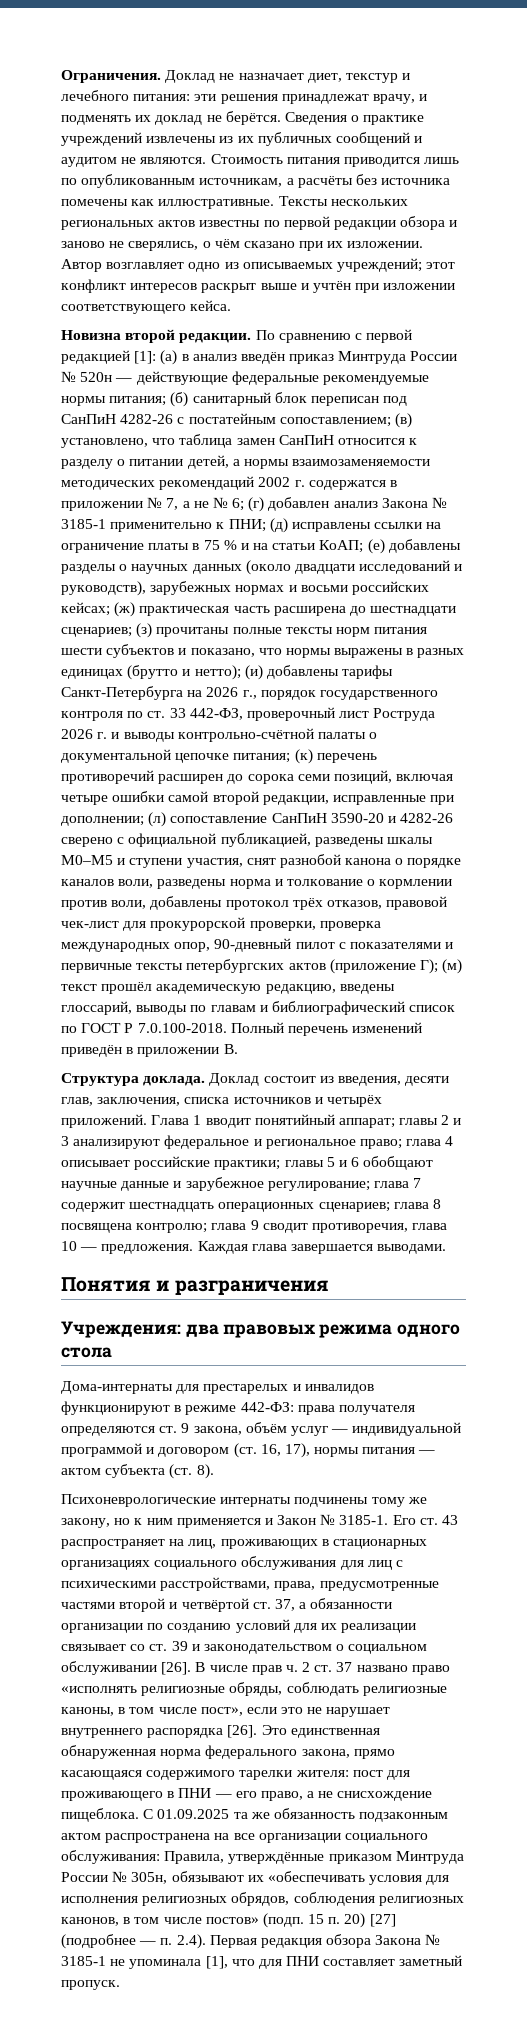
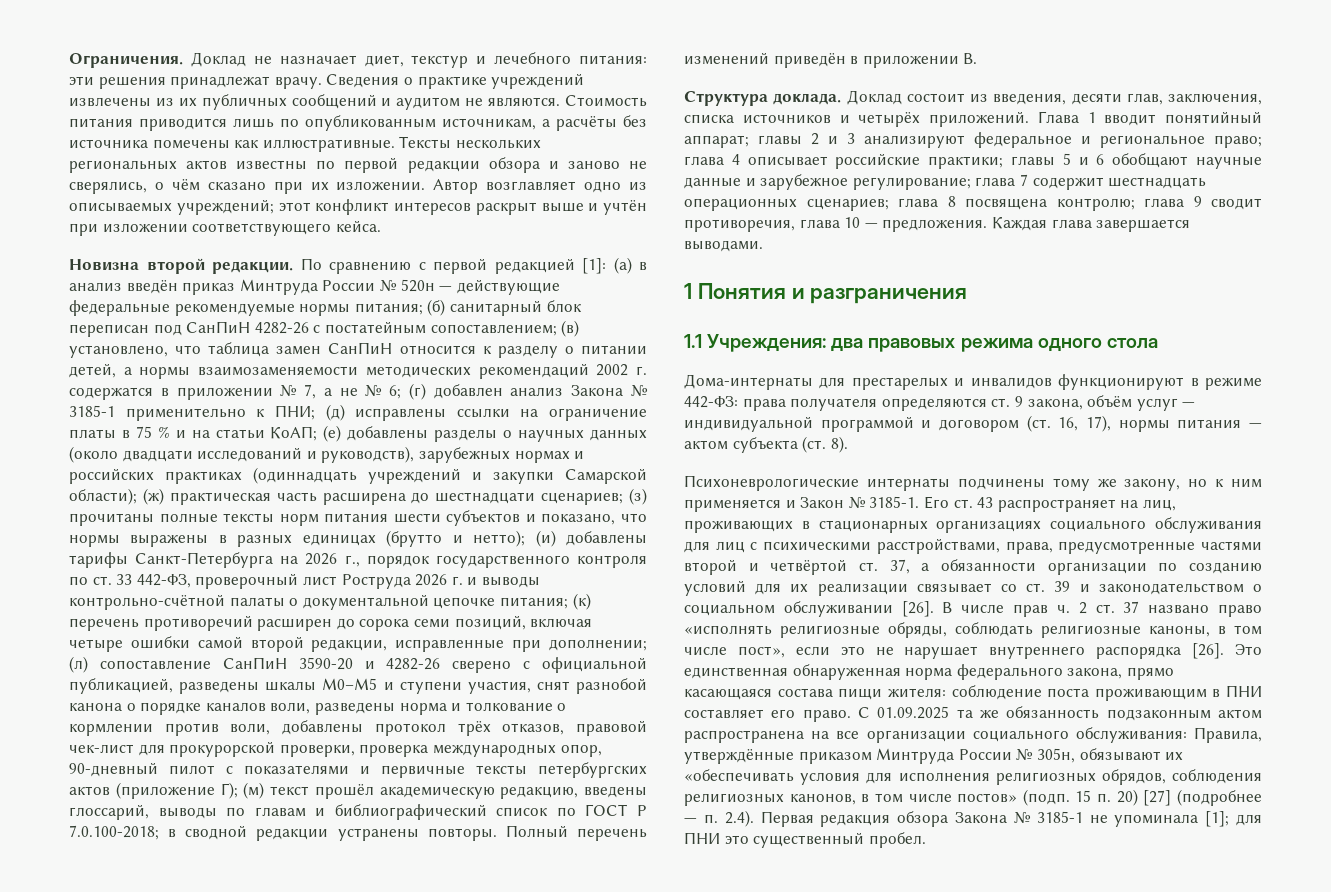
- Доклад не назначает диет, текстур и лечебного питания: эти решения принадлежат врачу, и подменять их доклад не берётся.
+ Доклад не назначает диет, текстур и лечебного питания: эти решения принадлежат врачу.
- (е) добавлены разделы о научных данных (около двадцати исследований и руководств), зарубежных нормах и восьми российских кейсах;
+ (е) добавлены разделы о научных данных (около двадцати исследований и руководств), зарубежных нормах и российских практиках (одиннадцать учреждений и закупки Самарской области);
- (м) текст прошёл академическую редакцию, введены глоссарий, выводы по главам и библиографический список по ГОСТ Р 7.0.100-2018. Полный перечень изменений приведён в приложении В.
+ (м) текст прошёл академическую редакцию, введены глоссарий, выводы по главам и библиографический список по ГОСТ Р 7.0.100-2018; в сводной редакции устранены повторы. Полный перечень изменений приведён в приложении В.
- Понятия и разграничения
+ 1 Понятия и разграничения
- Учреждения: два правовых режима одного стола
+ 1.1 Учреждения: два правовых режима одного стола
- Это единственная обнаруженная норма федерального закона, прямо касающаяся содержимого тарелки жителя: пост для проживающего в ПНИ — его право, а не снисхождение пищеблока.
+ Это единственная обнаруженная норма федерального закона, прямо касающаяся состава пищи жителя: соблюдение поста проживающим в ПНИ составляет его право.
- 15 п. 20) [27] (подробнее — п. 2.4). Первая редакция обзора Закона № 3185-1 не упоминала [1], что для ПНИ составляет заметный пропуск.
+ 15 п. 20) [27] (подробнее — п. 2.4). Первая редакция обзора Закона № 3185-1 не упоминала [1]; для ПНИ это существенный пробел.

